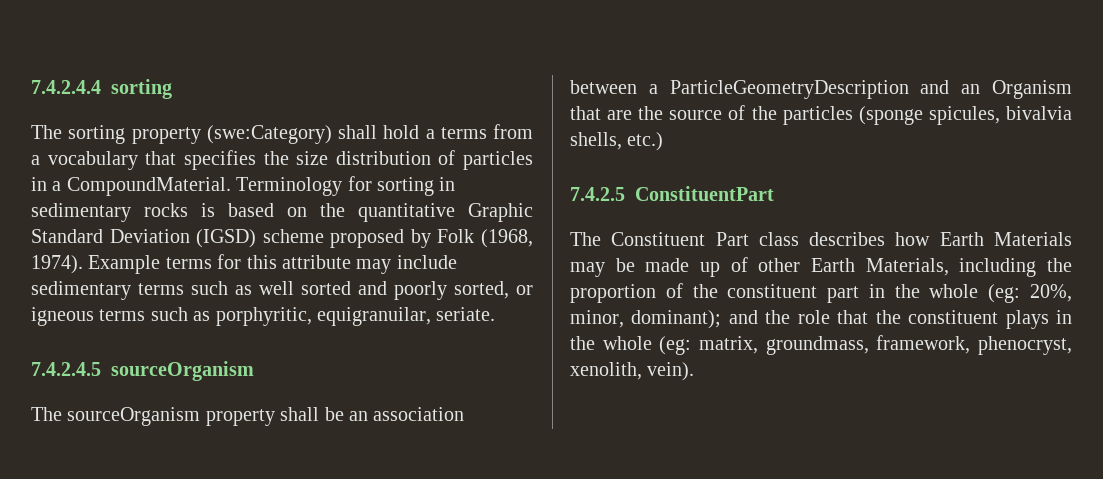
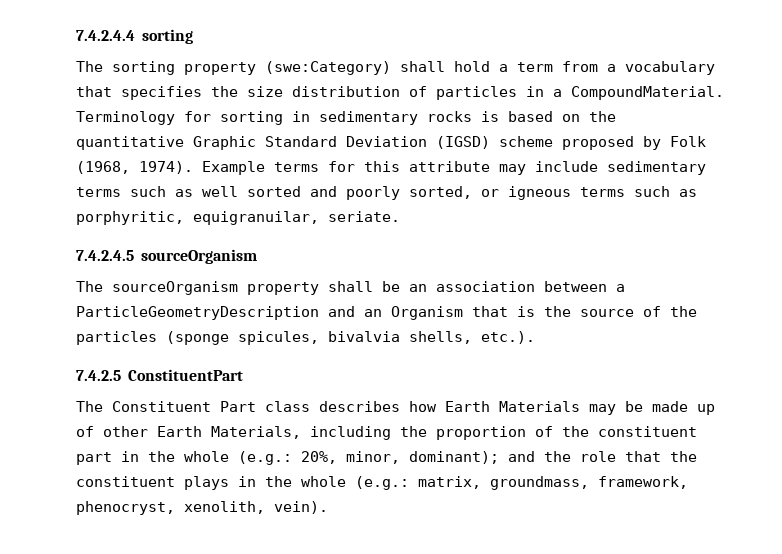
- The sorting property (swe:Category) shall hold a terms from a vocabulary that specifies the size distribution of particles in a CompoundMaterial.
+ The sorting property (swe:Category) shall hold a term from a vocabulary that specifies the size distribution of particles in a CompoundMaterial.
- The sourceOrganism property shall be an association between a ParticleGeometryDescription and an Organism that are the source of the particles (sponge spicules, bivalvia shells, etc.)
+ The sourceOrganism property shall be an association between a ParticleGeometryDescription and an Organism that is the source of the particles (sponge spicules, bivalvia shells, etc.).
- The Constituent Part class describes how Earth Materials may be made up of other Earth Materials, including the proportion of the constituent part in the whole (eg: 20%, minor, dominant); and the role that the constituent plays in the whole (eg: matrix, groundmass, framework, phenocryst, xenolith, vein).
+ The Constituent Part class describes how Earth Materials may be made up of other Earth Materials, including the proportion of the constituent part in the whole (e.g.: 20%, minor, dominant); and the role that the constituent plays in the whole (e.g.: matrix, groundmass, framework, phenocryst, xenolith, vein).

